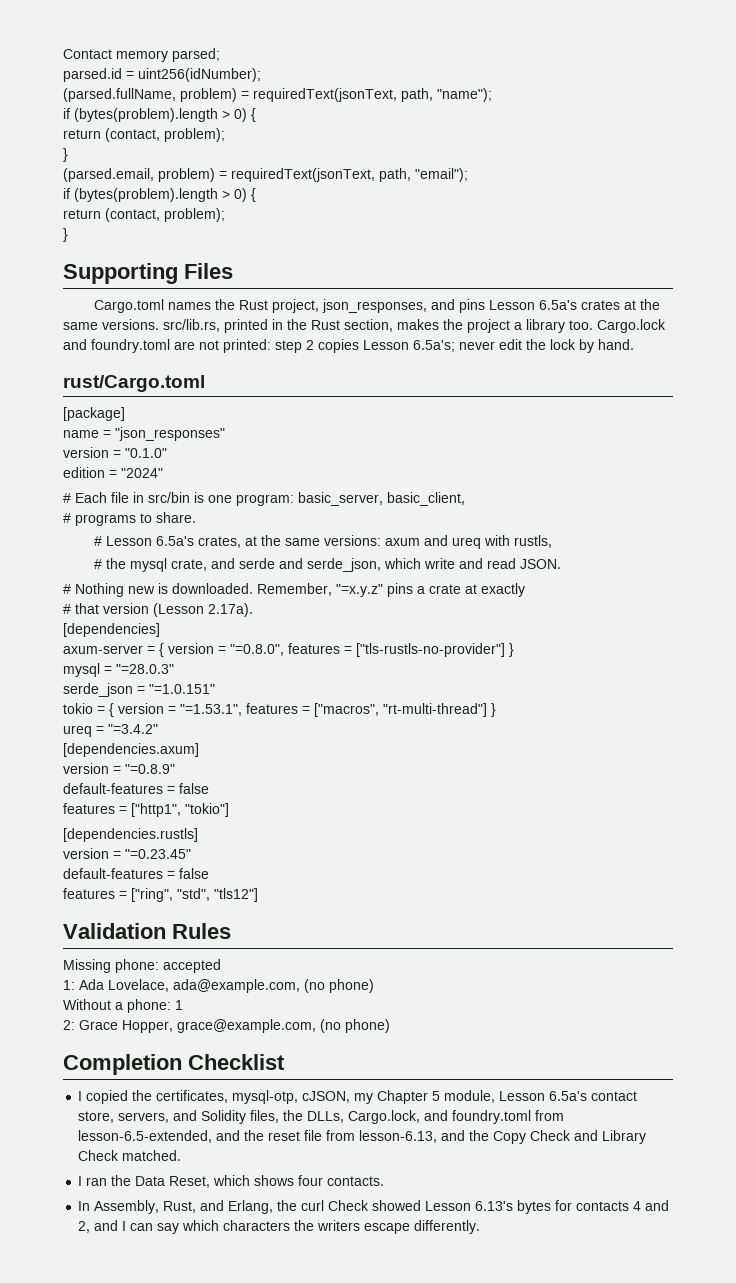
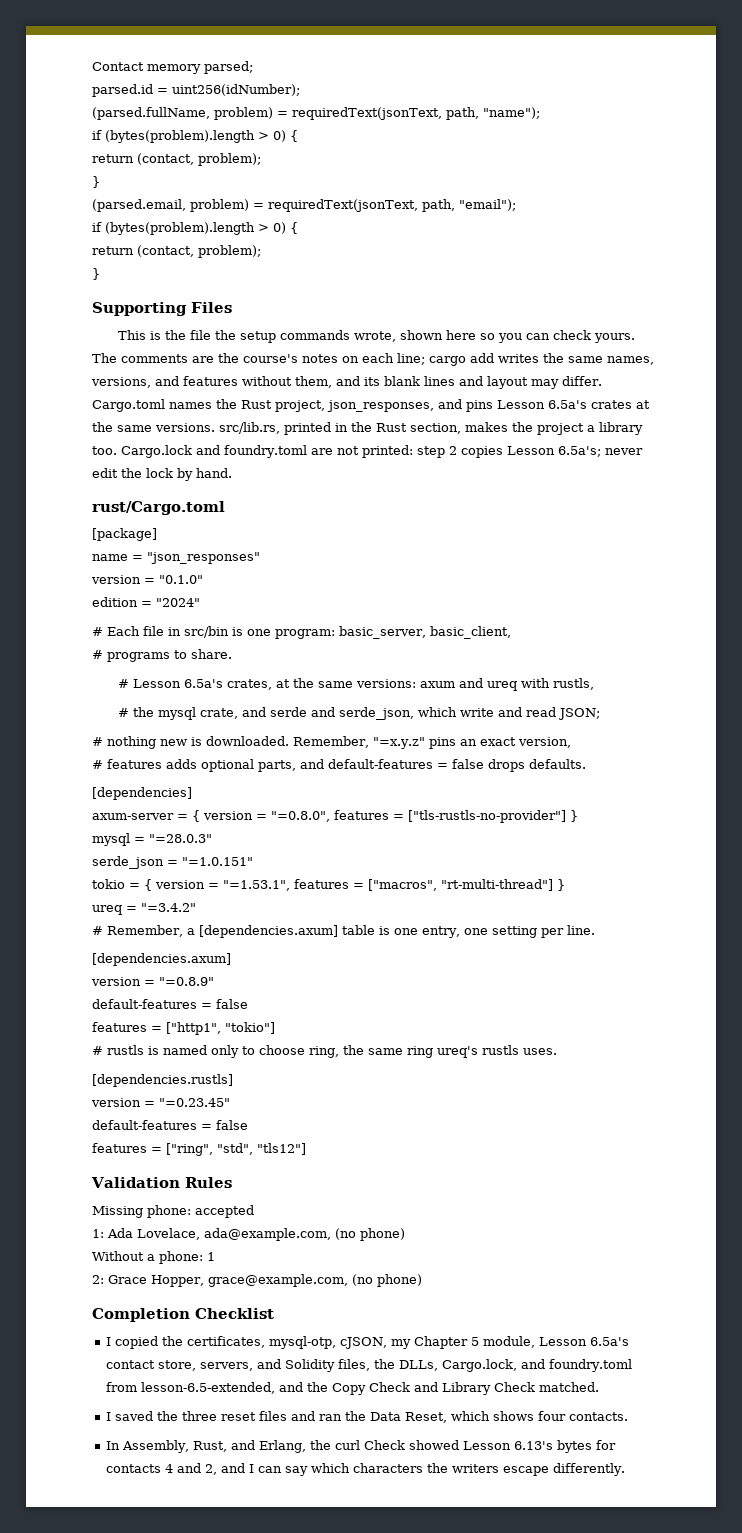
+ This is the file the setup commands wrote, shown here so you can check yours. The comments are the course's notes on each line; cargo add writes the same names, versions, and features without them, and its blank lines and layout may differ.
- # the mysql crate, and serde and serde_json, which write and read JSON.
- # Nothing new is downloaded.
+ # the mysql crate, and serde and serde_json, which write and read JSON;
+ # nothing new is downloaded.
- Remember, "=x.y.z" pins a crate at exactly
- # that version (Lesson 2.17a).
+ Remember, "=x.y.z" pins an exact version,
+ # features adds optional parts, and default-features = false drops defaults.
+ # Remember, a [dependencies.axum] table is one entry, one setting per line.
+ # rustls is named only to choose ring, the same ring ureq's rustls uses.
- I copied the certificates, mysql-otp, cJSON, my Chapter 5 module, Lesson 6.5a's contact store, servers, and Solidity files, the DLLs, Cargo.lock, and foundry.toml from lesson-6.5-extended, and the reset file from lesson-6.13, and the Copy Check and Library Check matched.
+ I copied the certificates, mysql-otp, cJSON, my Chapter 5 module, Lesson 6.5a's contact store, servers, and Solidity files, the DLLs, Cargo.lock, and foundry.toml from lesson-6.5-extended, and the Copy Check and Library Check matched.
- I ran the Data Reset, which shows four contacts.
+ I saved the three reset files and ran the Data Reset, which shows four contacts.

